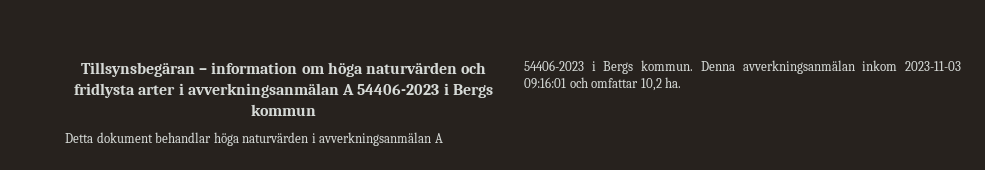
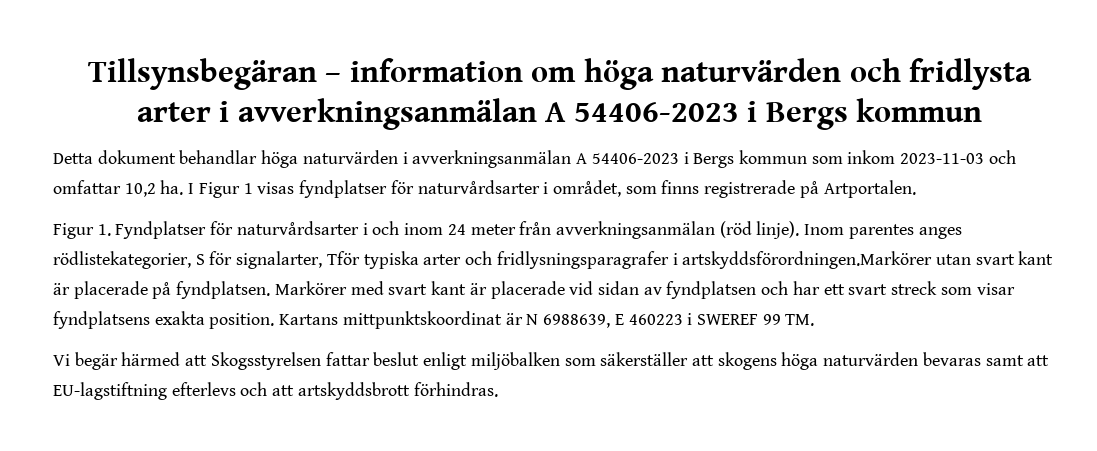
- Detta dokument behandlar höga naturvärden i avverkningsanmälan A 54406-2023 i Bergs kommun. Denna avverkningsanmälan inkom 2023-11-03 09:16:01 och omfattar 10,2 ha.
+ Detta dokument behandlar höga naturvärden i avverkningsanmälan A 54406-2023 i Bergs kommun som inkom 2023-11-03 och omfattar 10,2 ha.
+ I Figur 1 visas fyndplatser för naturvårdsarter i området, som finns registrerade på Artportalen.
+ Figur 1. Fyndplatser för naturvårdsarter i och inom 24 meter från avverkningsanmälan (röd linje). Inom parentes anges rödlistekategorier, S för signalarter, Tför typiska arter och fridlysningsparagrafer i artskyddsförordningen.Markörer utan svart kant är placerade på fyndplatsen. Markörer med svart kant är placerade vid sidan av fyndplatsen och har ett svart streck som visar fyndplatsens exakta position. Kartans mittpunktskoordinat är N 6988639, E 460223 i SWEREF 99 TM.
+ Vi begär härmed att Skogsstyrelsen fattar beslut enligt miljöbalken som säkerställer att skogens höga naturvärden bevaras samt att EU-lagstiftning efterlevs och att artskyddsbrott förhindras.

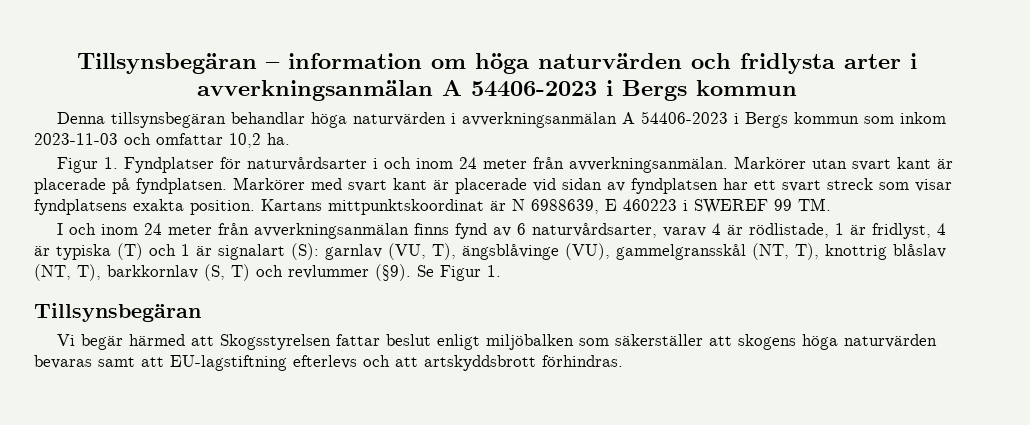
- Detta dokument behandlar höga naturvärden i avverkningsanmälan A 54406-2023 i Bergs kommun som inkom 2023-11-03 och omfattar 10,2 ha. I Figur 1 visas fyndplatser för naturvårdsarter i området, som finns registrerade på Artportalen.
+ Denna tillsynsbegäran behandlar höga naturvärden i avverkningsanmälan A 54406-2023 i Bergs kommun som inkom 2023-11-03 och omfattar 10,2 ha.
- Figur 1. Fyndplatser för naturvårdsarter i och inom 24 meter från avverkningsanmälan (röd linje). Inom parentes anges rödlistekategorier, S för signalarter, Tför typiska arter och fridlysningsparagrafer i artskyddsförordningen.Markörer utan svart kant är placerade på fyndplatsen.
+ Figur 1. Fyndplatser för naturvårdsarter i och inom 24 meter från avverkningsanmälan. Markörer utan svart kant är placerade på fyndplatsen.
- Markörer med svart kant är placerade vid sidan av fyndplatsen och har ett svart streck som visar fyndplatsens exakta position.
+ Markörer med svart kant är placerade vid sidan av fyndplatsen har ett svart streck som visar fyndplatsens exakta position.
+ I och inom 24 meter från avverkningsanmälan finns fynd av 6 naturvårdsarter, varav 4 är rödlistade, 1 är fridlyst, 4 är typiska (T) och 1 är signalart (S): garnlav (VU, T), ängsblåvinge (VU), gammelgransskål (NT, T), knottrig blåslav (NT, T), barkkornlav (S, T) och revlummer (§9). Se Figur 1.
+ Tillsynsbegäran

